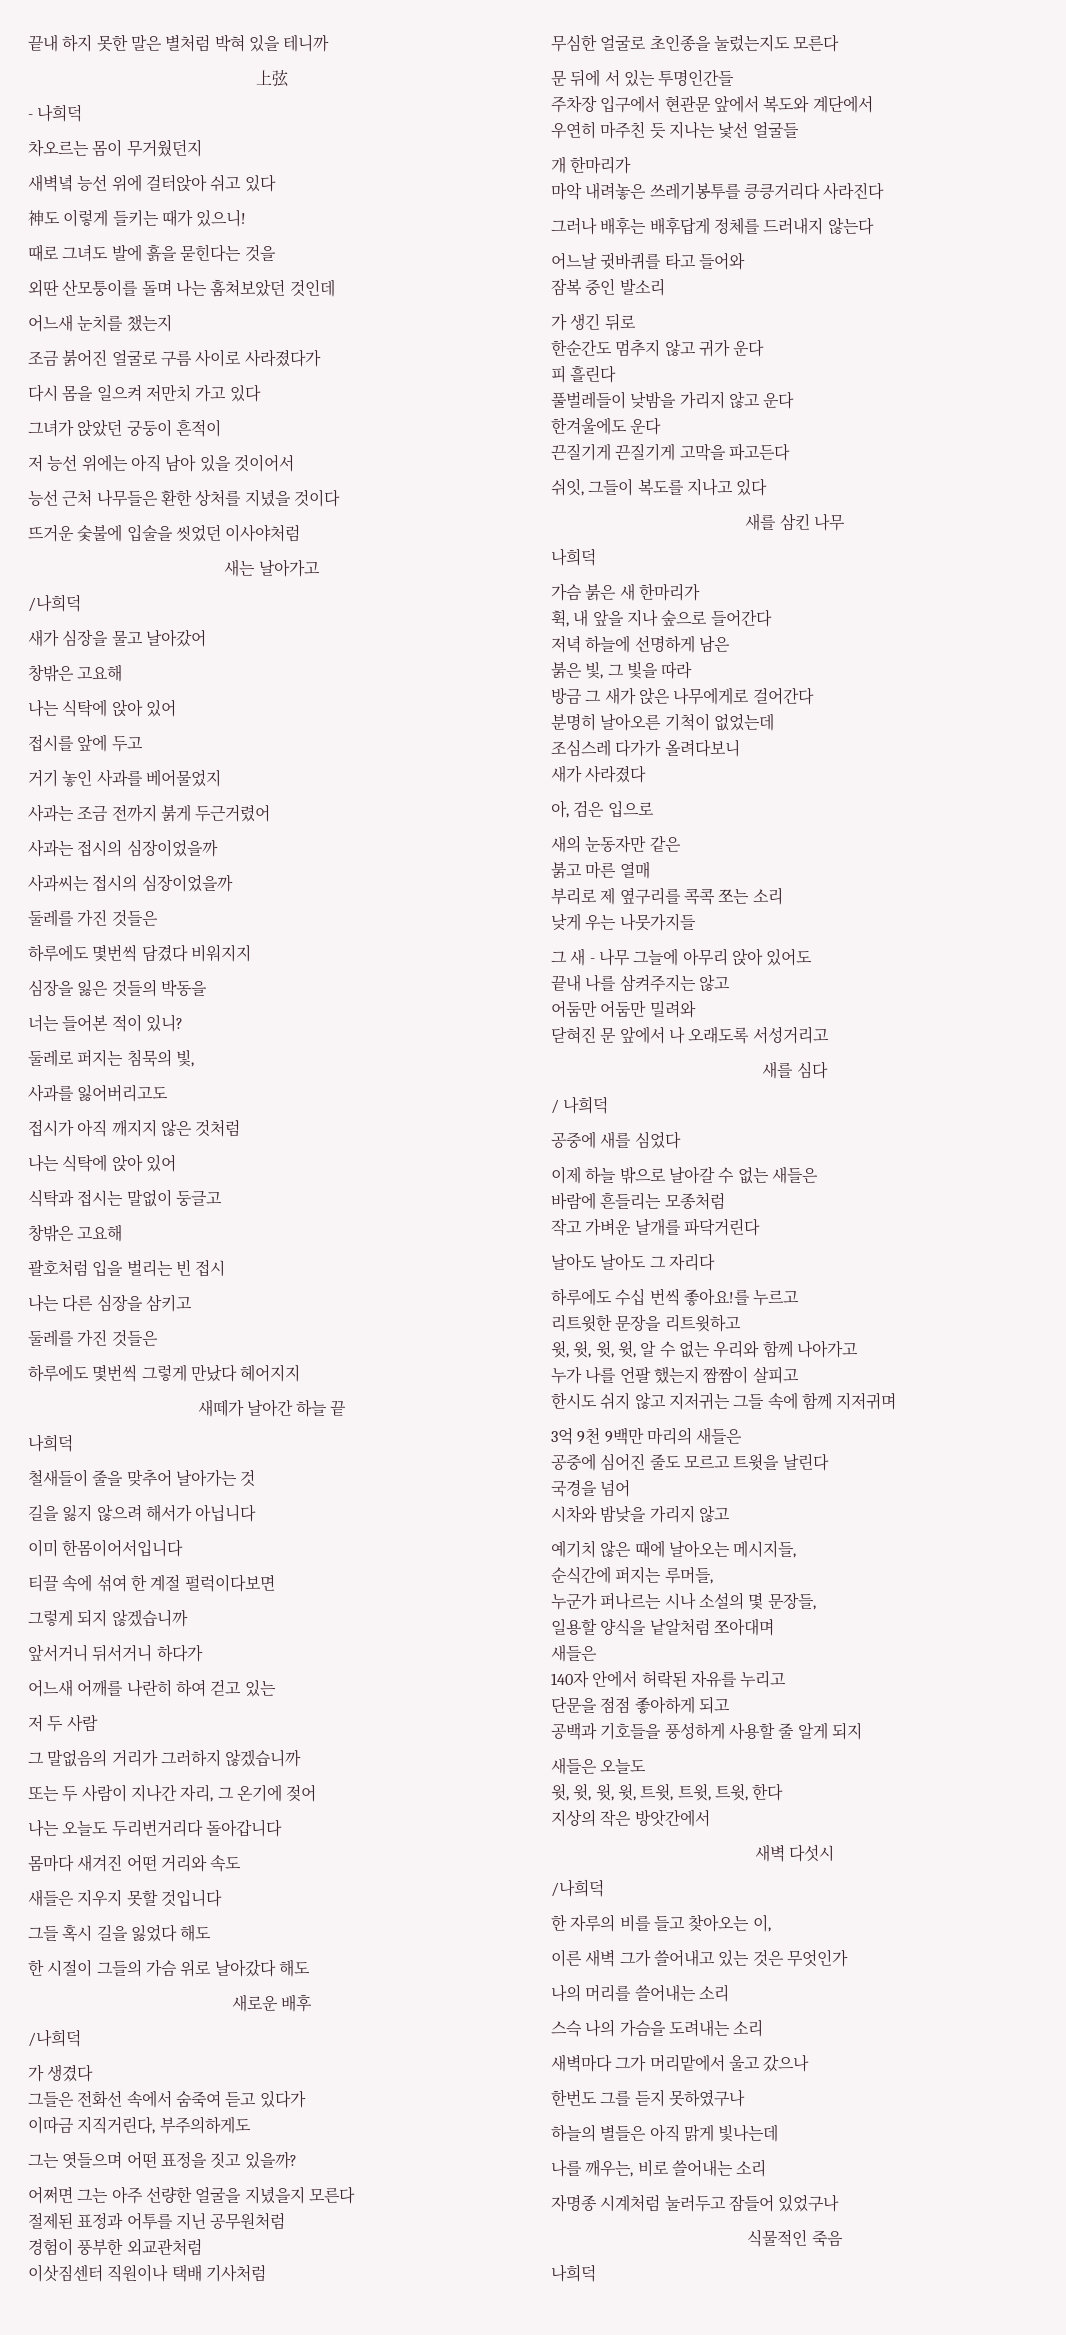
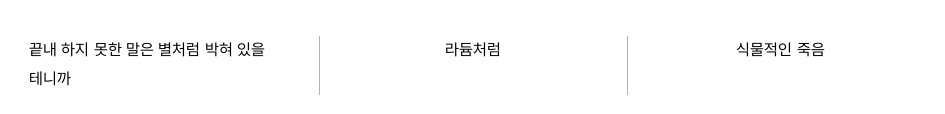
- 上弦
- - 나희덕
- 차오르는 몸이 무거웠던지
- 새벽녘 능선 위에 걸터앉아 쉬고 있다
- 神도 이렇게 들키는 때가 있으니!
- 때로 그녀도 발에 흙을 묻힌다는 것을
- 외딴 산모퉁이를 돌며 나는 훔쳐보았던 것인데
- 어느새 눈치를 챘는지
- 조금 붉어진 얼굴로 구름 사이로 사라졌다가
- 다시 몸을 일으켜 저만치 가고 있다
- 그녀가 앉았던 궁둥이 흔적이
- 저 능선 위에는 아직 남아 있을 것이어서
- 능선 근처 나무들은 환한 상처를 지녔을 것이다
- 뜨거운 숯불에 입술을 씻었던 이사야처럼
- 새는 날아가고
- /나희덕
- 새가 심장을 물고 날아갔어
- 창밖은 고요해
- 나는 식탁에 앉아 있어
- 접시를 앞에 두고
- 거기 놓인 사과를 베어물었지
- 사과는 조금 전까지 붉게 두근거렸어
- 사과는 접시의 심장이었을까
- 사과씨는 접시의 심장이었을까
- 둘레를 가진 것들은
- 하루에도 몇번씩 담겼다 비워지지
- 심장을 잃은 것들의 박동을
- 너는 들어본 적이 있니?
- 둘레로 퍼지는 침묵의 빛,
- 사과를 잃어버리고도
- 접시가 아직 깨지지 않은 것처럼
- 나는 식탁에 앉아 있어
- 식탁과 접시는 말없이 둥글고
- 창밖은 고요해
- 괄호처럼 입을 벌리는 빈 접시
- 나는 다른 심장을 삼키고
- 둘레를 가진 것들은
- 하루에도 몇번씩 그렇게 만났다 헤어지지
- 새떼가 날아간 하늘 끝
- 나희덕
- 철새들이 줄을 맞추어 날아가는 것
- 길을 잃지 않으려 해서가 아닙니다
- 이미 한몸이어서입니다
- 티끌 속에 섞여 한 계절 펄럭이다보면
- 그렇게 되지 않겠습니까
- 앞서거니 뒤서거니 하다가
- 어느새 어깨를 나란히 하여 걷고 있는
- 저 두 사람
- 그 말없음의 거리가 그러하지 않겠습니까
- 또는 두 사람이 지나간 자리, 그 온기에 젖어
- 나는 오늘도 두리번거리다 돌아갑니다
- 몸마다 새겨진 어떤 거리와 속도
- 새들은 지우지 못할 것입니다
- 그들 혹시 길을 잃었다 해도
- 한 시절이 그들의 가슴 위로 날아갔다 해도
- 새로운 배후
- /나희덕
- 가 생겼다
- 그들은 전화선 속에서 숨죽여 듣고 있다가
- 이따금 지직거린다, 부주의하게도
- 그는 엿들으며 어떤 표정을 짓고 있을까?
- 어쩌면 그는 아주 선량한 얼굴을 지녔을지 모른다
- 절제된 표정과 어투를 지닌 공무원처럼
- 경험이 풍부한 외교관처럼
- 이삿짐센터 직원이나 택배 기사처럼
- 무심한 얼굴로 초인종을 눌렀는지도 모른다
- 문 뒤에 서 있는 투명인간들
- 주차장 입구에서 현관문 앞에서 복도와 계단에서
- 우연히 마주친 듯 지나는 낯선 얼굴들
- 개 한마리가
- 마악 내려놓은 쓰레기봉투를 킁킁거리다 사라진다
- 그러나 배후는 배후답게 정체를 드러내지 않는다
- 어느날 귓바퀴를 타고 들어와
- 잠복 중인 발소리
- 가 생긴 뒤로
- 한순간도 멈추지 않고 귀가 운다
- 피 흘린다
- 풀벌레들이 낮밤을 가리지 않고 운다
- 한겨울에도 운다
- 끈질기게 끈질기게 고막을 파고든다
- 쉬잇, 그들이 복도를 지나고 있다
- 새를 삼킨 나무
- 나희덕
- 가슴 붉은 새 한마리가
- 휙, 내 앞을 지나 숲으로 들어간다
- 저녁 하늘에 선명하게 남은
- 붉은 빛, 그 빛을 따라
- 방금 그 새가 앉은 나무에게로 걸어간다
- 분명히 날아오른 기척이 없었는데
- 조심스레 다가가 올려다보니
- 새가 사라졌다
- 아, 검은 입으로
- 새의 눈동자만 같은
- 붉고 마른 열매
- 부리로 제 옆구리를 콕콕 쪼는 소리
- 낮게 우는 나뭇가지들
- 그 새 - 나무 그늘에 아무리 앉아 있어도
- 끝내 나를 삼켜주지는 않고
- 어둠만 어둠만 밀려와
- 닫혀진 문 앞에서 나 오래도록 서성거리고
- 새를 심다
- / 나희덕
- 공중에 새를 심었다
- 이제 하늘 밖으로 날아갈 수 없는 새들은
- 바람에 흔들리는 모종처럼
- 작고 가벼운 날개를 파닥거린다
- 날아도 날아도 그 자리다
- 하루에도 수십 번씩 좋아요!를 누르고
- 리트윗한 문장을 리트윗하고
- 윗, 윗, 윗, 윗, 알 수 없는 우리와 함께 나아가고
- 누가 나를 언팔 했는지 짬짬이 살피고
- 한시도 쉬지 않고 지저귀는 그들 속에 함께 지저귀며
- 3억 9천 9백만 마리의 새들은
- 공중에 심어진 줄도 모르고 트윗을 날린다
- 국경을 넘어
- 시차와 밤낮을 가리지 않고
- 예기치 않은 때에 날아오는 메시지들,
- 순식간에 퍼지는 루머들,
- 누군가 퍼나르는 시나 소설의 몇 문장들,
- 일용할 양식을 낱알처럼 쪼아대며
- 새들은
- 140자 안에서 허락된 자유를 누리고
- 단문을 점점 좋아하게 되고
- 공백과 기호들을 풍성하게 사용할 줄 알게 되지
- 새들은 오늘도
- 윗, 윗, 윗, 윗, 트윗, 트윗, 트윗, 한다
- 지상의 작은 방앗간에서
- 새벽 다섯시
- /나희덕
- 한 자루의 비를 들고 찾아오는 이,
- 이른 새벽 그가 쓸어내고 있는 것은 무엇인가
- 나의 머리를 쓸어내는 소리
- 스슥 나의 가슴을 도려내는 소리
- 새벽마다 그가 머리맡에서 울고 갔으나
- 한번도 그를 듣지 못하였구나
- 하늘의 별들은 아직 맑게 빛나는데
- 나를 깨우는, 비로 쓸어내는 소리
- 자명종 시계처럼 눌러두고 잠들어 있었구나
+ 라듐처럼
  식물적인 죽음
- 나희덕

